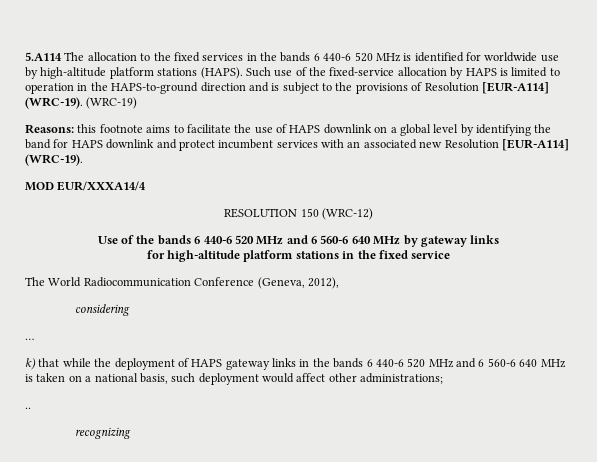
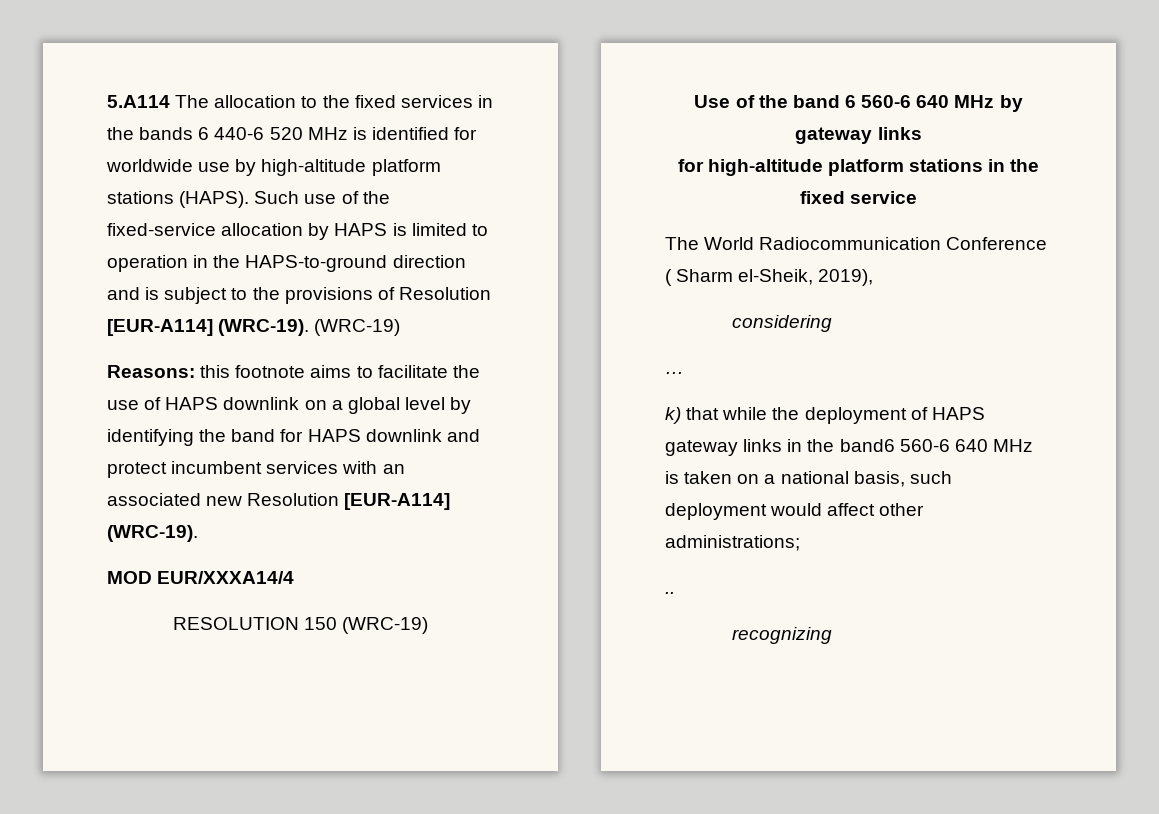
- RESOLUTION 150 (WRC-12)
+ RESOLUTION 150 (WRC-19)
- Use of the bands 6 440-6 520 MHz and 6 560-6 640 MHz by gateway links
+ Use of the band 6 560-6 640 MHz by gateway links
- The World Radiocommunication Conference (Geneva, 2012),
+ The World Radiocommunication Conference ( Sharm el-Sheik, 2019),
- k) that while the deployment of HAPS gateway links in the bands 6 440-6 520 MHz and 6 560-6 640 MHz is taken on a national basis, such deployment would affect other administrations;
+ k) that while the deployment of HAPS gateway links in the band6 560-6 640 MHz is taken on a national basis, such deployment would affect other administrations;

